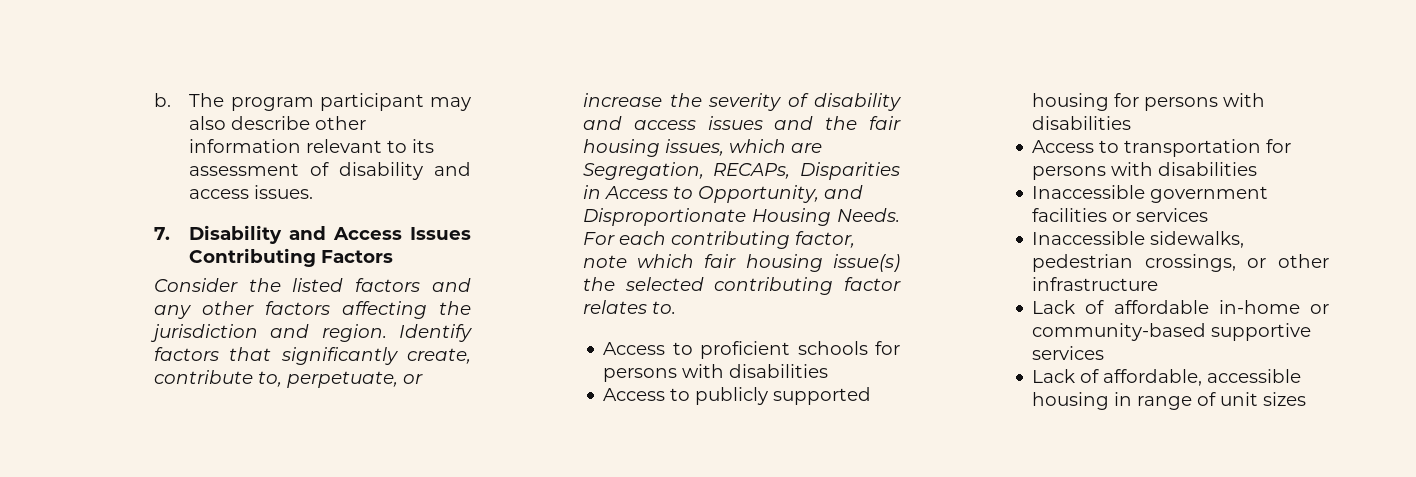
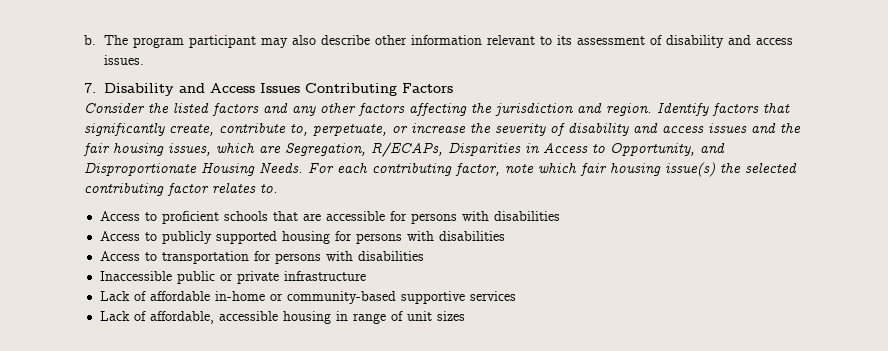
- Identify factors that significantly create, contribute to, perpetuate, or increase the severity of disability and access issues and the fair housing issues, which are Segregation, RECAPs, Disparities in Access to Opportunity, and Disproportionate Housing Needs.
+ Identify factors that significantly create, contribute to, perpetuate, or increase the severity of disability and access issues and the fair housing issues, which are Segregation, R/ECAPs, Disparities in Access to Opportunity, and Disproportionate Housing Needs.
- Access to proficient schools for persons with disabilities
+ Access to proficient schools that are accessible for persons with disabilities
- Inaccessible government facilities or services
- Inaccessible sidewalks, pedestrian crossings, or other infrastructure
+ Inaccessible public or private infrastructure

